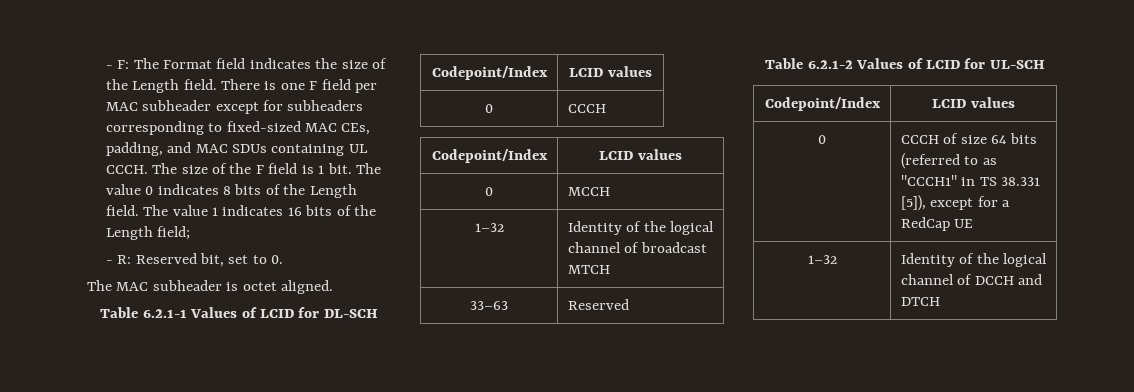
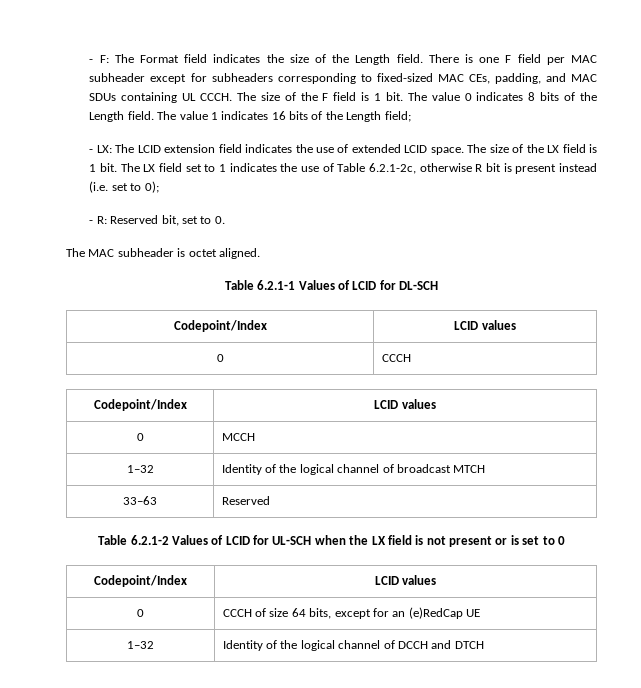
+ - LX: The LCID extension field indicates the use of extended LCID space. The size of the LX field is 1 bit. The LX field set to 1 indicates the use of Table 6.2.1-2c, otherwise R bit is present instead (i.e. set to 0);
- Table 6.2.1-2 Values of LCID for UL-SCH
+ Table 6.2.1-2 Values of LCID for UL-SCH when the LX field is not present or is set to 0
- 0 | CCCH of size 64 bits (referred to as "CCCH1" in TS 38.331 [5]), except for a RedCap UE
+ 0 | CCCH of size 64 bits, except for an (e)RedCap UE

